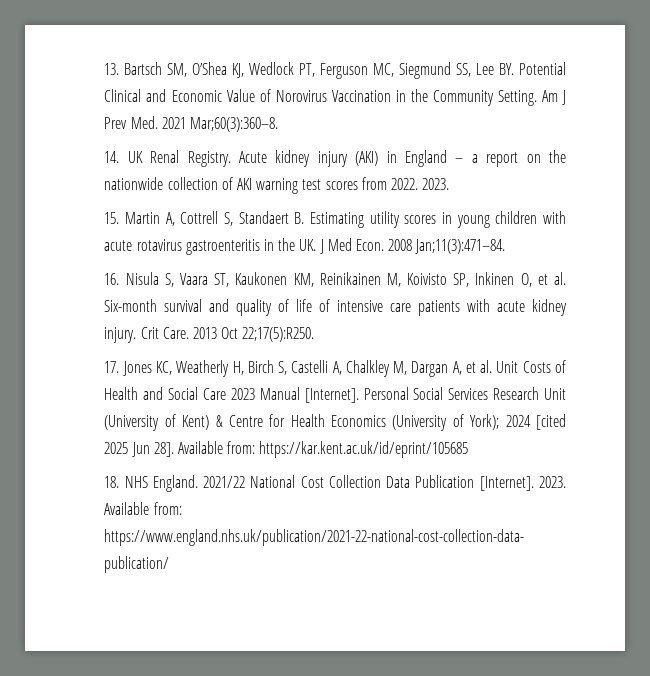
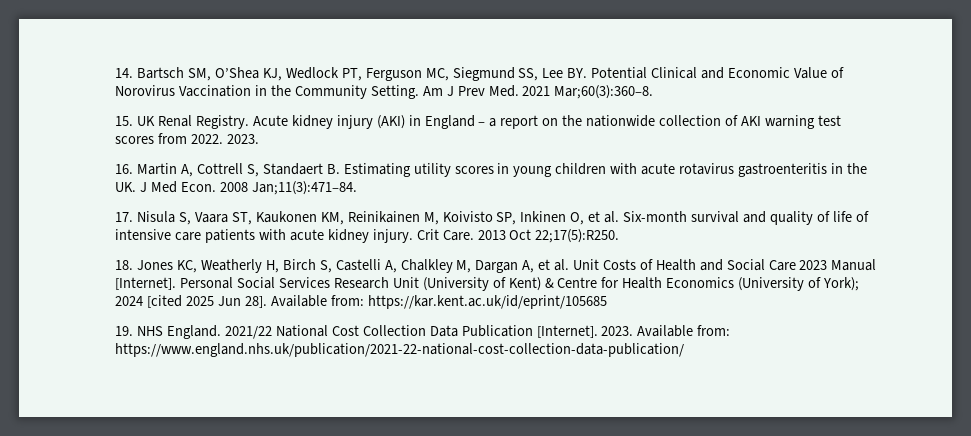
- 13. Bartsch SM, O’Shea KJ, Wedlock PT, Ferguson MC, Siegmund SS, Lee BY. Potential Clinical and Economic Value of Norovirus Vaccination in the Community Setting.
+ 14. Bartsch SM, O’Shea KJ, Wedlock PT, Ferguson MC, Siegmund SS, Lee BY. Potential Clinical and Economic Value of Norovirus Vaccination in the Community Setting.
- 14. UK Renal Registry.
+ 15. UK Renal Registry.
- 15. Martin A, Cottrell S, Standaert B. Estimating utility scores in young children with acute rotavirus gastroenteritis in the UK. J Med Econ.
+ 16. Martin A, Cottrell S, Standaert B. Estimating utility scores in young children with acute rotavirus gastroenteritis in the UK. J Med Econ.
- 16. Nisula S, Vaara ST, Kaukonen KM, Reinikainen M, Koivisto SP, Inkinen O, et al. Six-month survival and quality of life of intensive care patients with acute kidney injury.
+ 17. Nisula S, Vaara ST, Kaukonen KM, Reinikainen M, Koivisto SP, Inkinen O, et al. Six-month survival and quality of life of intensive care patients with acute kidney injury.
- 17. Jones KC, Weatherly H, Birch S, Castelli A, Chalkley M, Dargan A, et al. Unit Costs of Health and Social Care 2023 Manual [Internet].
+ 18. Jones KC, Weatherly H, Birch S, Castelli A, Chalkley M, Dargan A, et al. Unit Costs of Health and Social Care 2023 Manual [Internet].
- 18. NHS England.
+ 19. NHS England.

